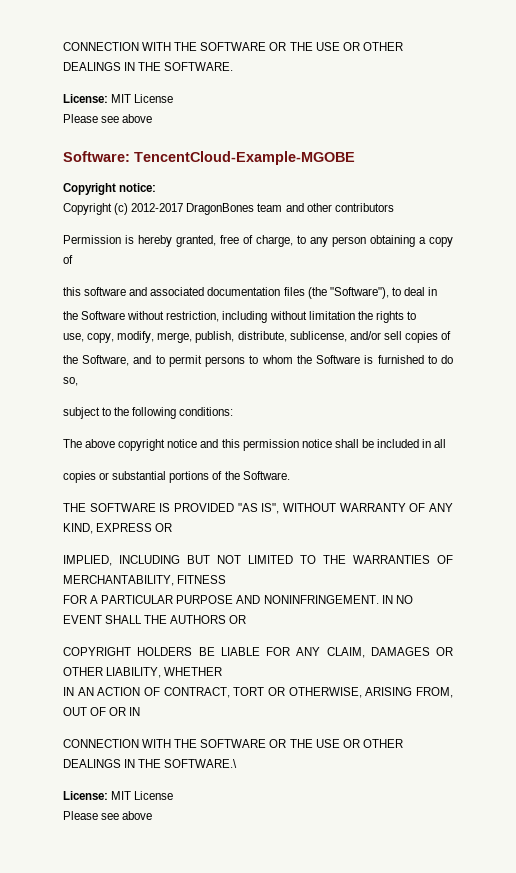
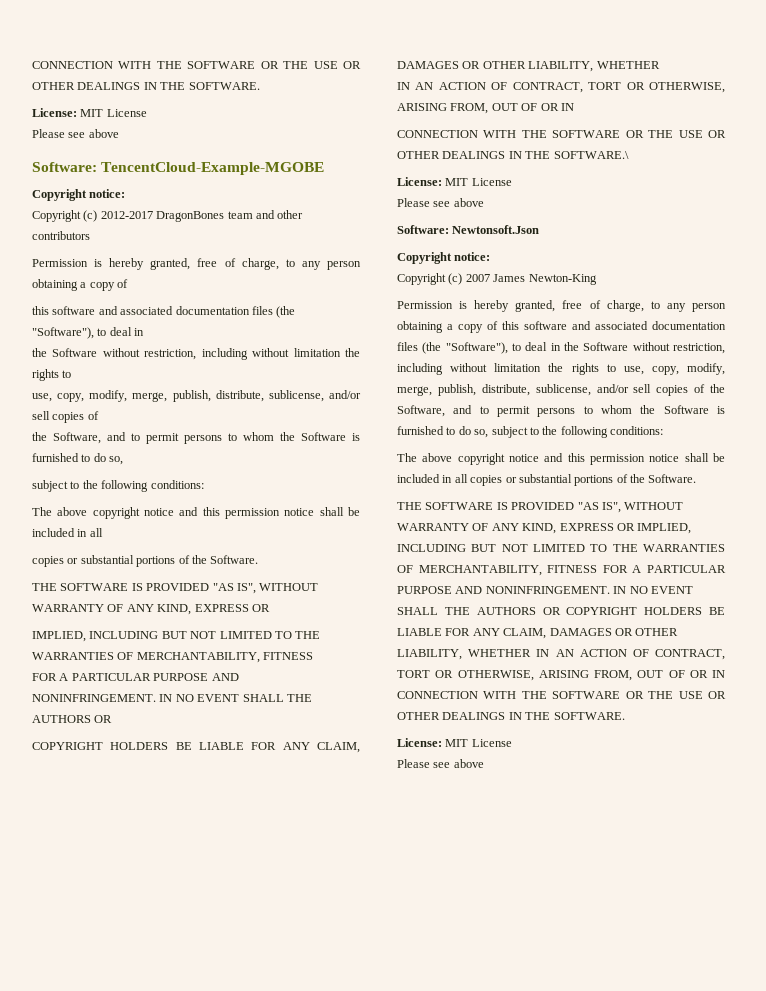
+ Software: Newtonsoft.Json
+ Copyright notice:
+ Copyright (c) 2007 James Newton-King
+ Permission is hereby granted, free of charge, to any person obtaining a copy of this software and associated documentation files (the "Software"), to deal in the Software without restriction, including without limitation the rights to use, copy, modify, merge, publish, distribute, sublicense, and/or sell copies of the Software, and to permit persons to whom the Software is furnished to do so, subject to the following conditions:
+ The above copyright notice and this permission notice shall be included in all copies or substantial portions of the Software.
+ THE SOFTWARE IS PROVIDED "AS IS", WITHOUT WARRANTY OF ANY KIND, EXPRESS OR IMPLIED, INCLUDING BUT NOT LIMITED TO THE WARRANTIES OF MERCHANTABILITY, FITNESS FOR A PARTICULAR PURPOSE AND NONINFRINGEMENT. IN NO EVENT SHALL THE AUTHORS OR COPYRIGHT HOLDERS BE LIABLE FOR ANY CLAIM, DAMAGES OR OTHER LIABILITY, WHETHER IN AN ACTION OF CONTRACT, TORT OR OTHERWISE, ARISING FROM, OUT OF OR IN CONNECTION WITH THE SOFTWARE OR THE USE OR OTHER DEALINGS IN THE SOFTWARE.
+ License: MIT License
+ Please see above

